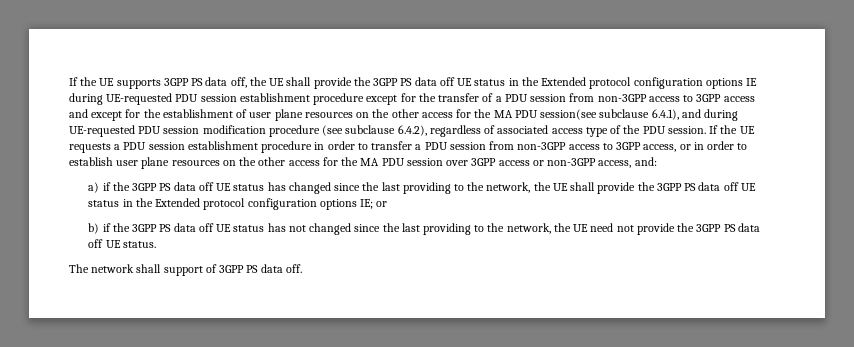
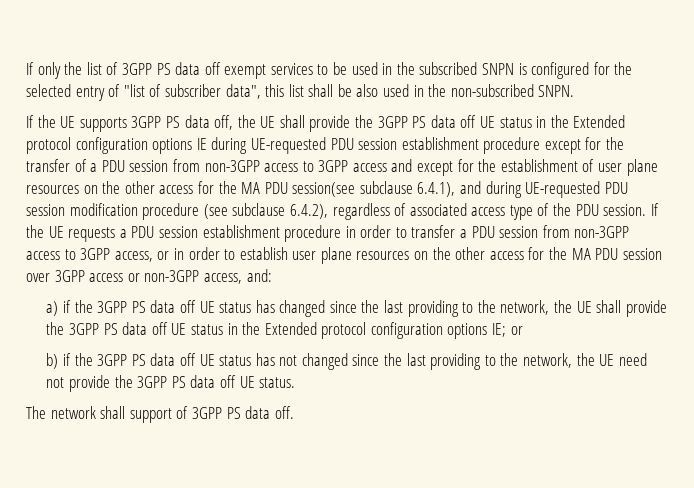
+ If only the list of 3GPP PS data off exempt services to be used in the subscribed SNPN is configured for the selected entry of "list of subscriber data", this list shall be also used in the non-subscribed SNPN.

